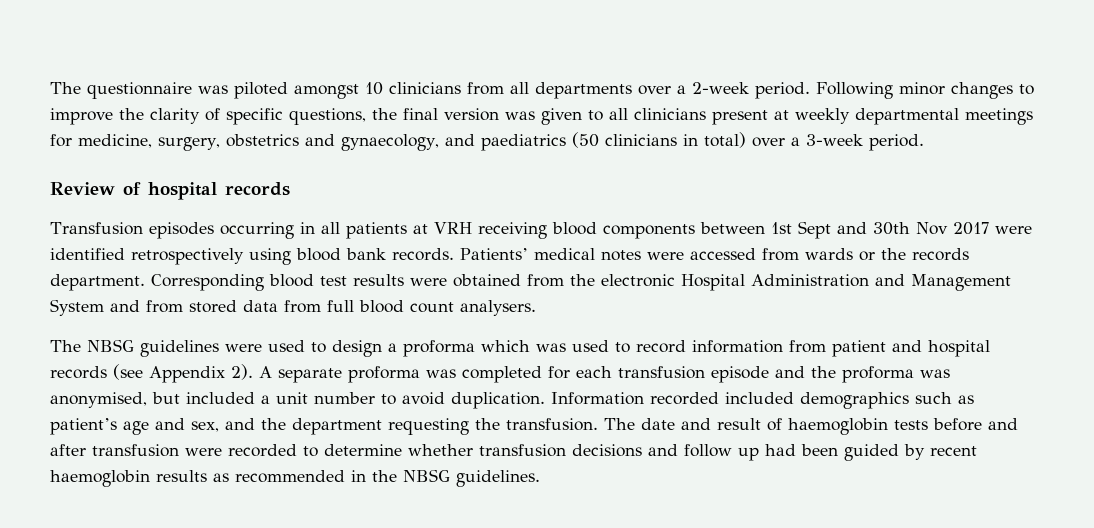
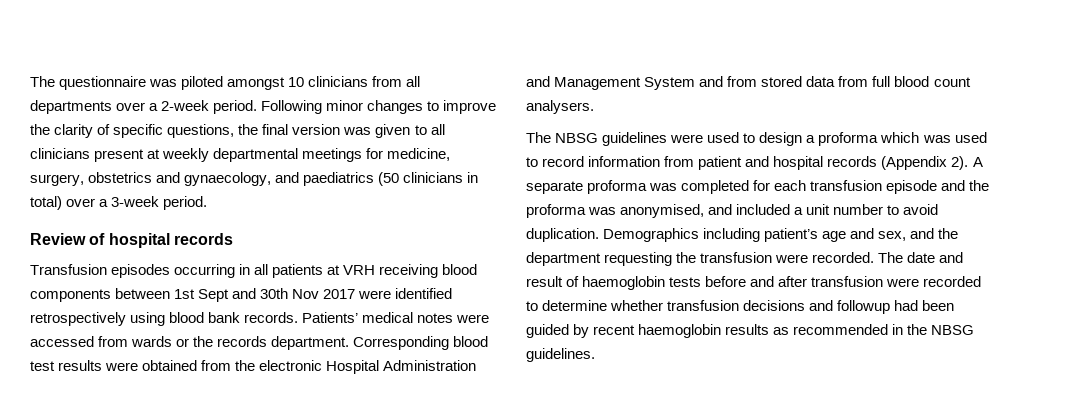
- The NBSG guidelines were used to design a proforma which was used to record information from patient and hospital records (see Appendix 2).
+ The NBSG guidelines were used to design a proforma which was used to record information from patient and hospital records (Appendix 2).
- A separate proforma was completed for each transfusion episode and the proforma was anonymised, but included a unit number to avoid duplication.
+ A separate proforma was completed for each transfusion episode and the proforma was anonymised, and included a unit number to avoid duplication.
- Information recorded included demographics such as patient’s age and sex, and the department requesting the transfusion.
+ Demographics including patient’s age and sex, and the department requesting the transfusion were recorded.
- The date and result of haemoglobin tests before and after transfusion were recorded to determine whether transfusion decisions and follow up had been guided by recent haemoglobin results as recommended in the NBSG guidelines.
+ The date and result of haemoglobin tests before and after transfusion were recorded to determine whether transfusion decisions and followup had been guided by recent haemoglobin results as recommended in the NBSG guidelines.

